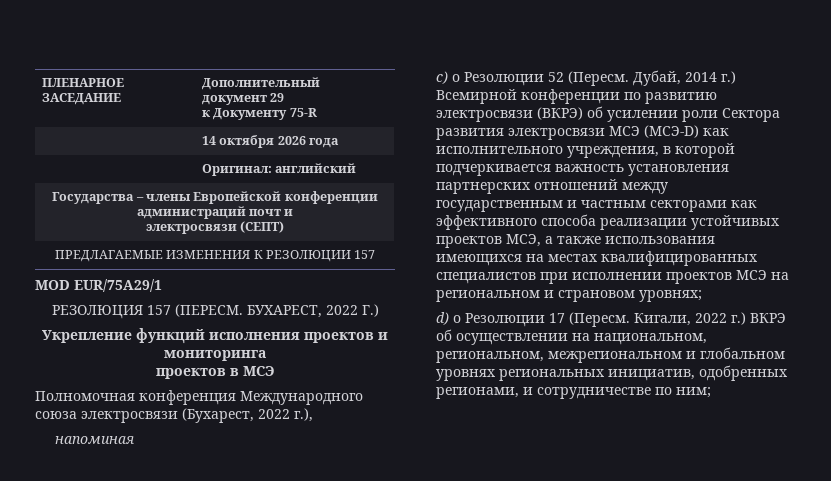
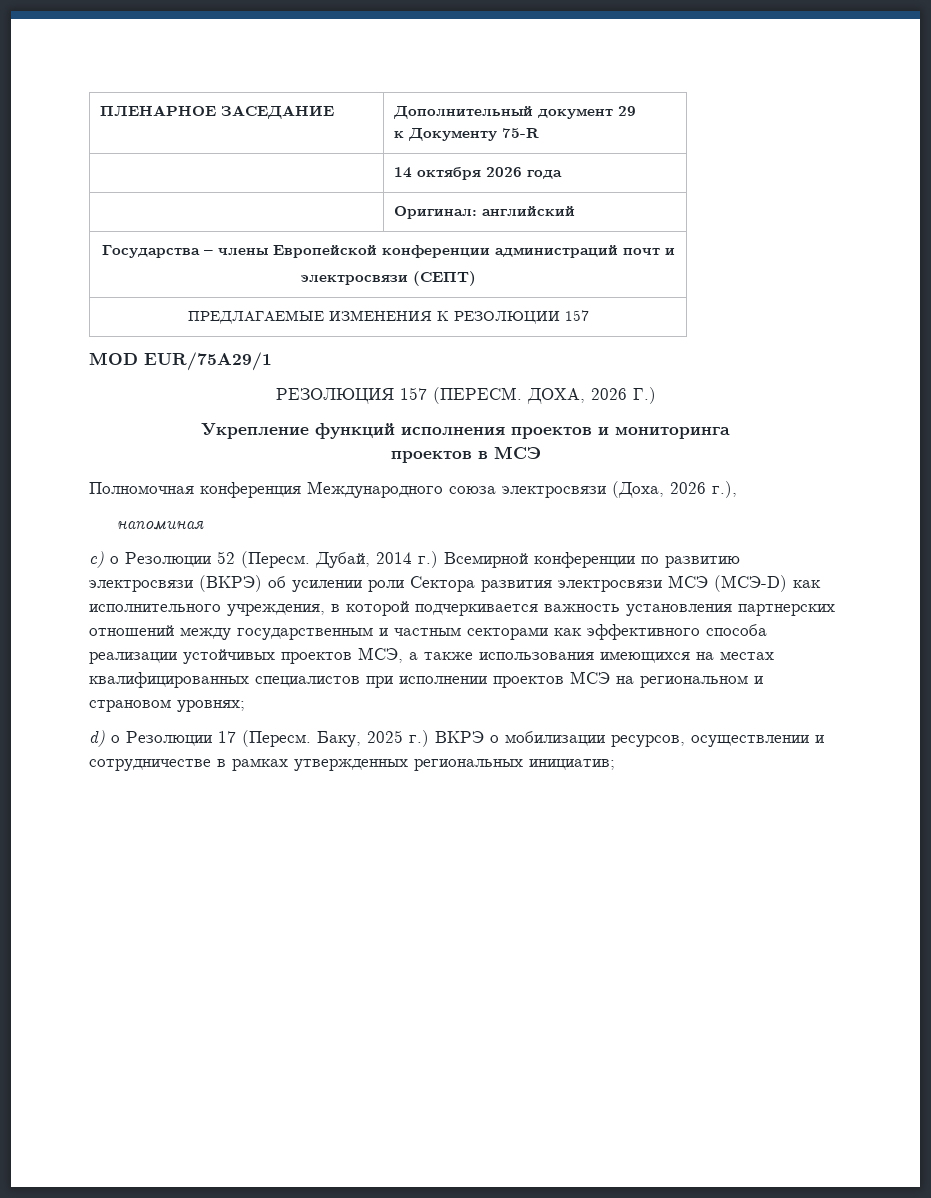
- БУХАРЕСТ, 2022 Г.)
+ ДОХА, 2026 Г.)
- Полномочная конференция Международного союза электросвязи (Бухарест, 2022 г.),
+ Полномочная конференция Международного союза электросвязи (Доха, 2026 г.),
- Кигали, 2022 г.) ВКРЭ об осуществлении на национальном, региональном, межрегиональном и глобальном уровнях региональных инициатив, одобренных регионами, и сотрудничестве по ним;
+ Баку, 2025 г.) ВКРЭ о мобилизации ресурсов, осуществлении и сотрудничестве в рамках утвержденных региональных инициатив;

